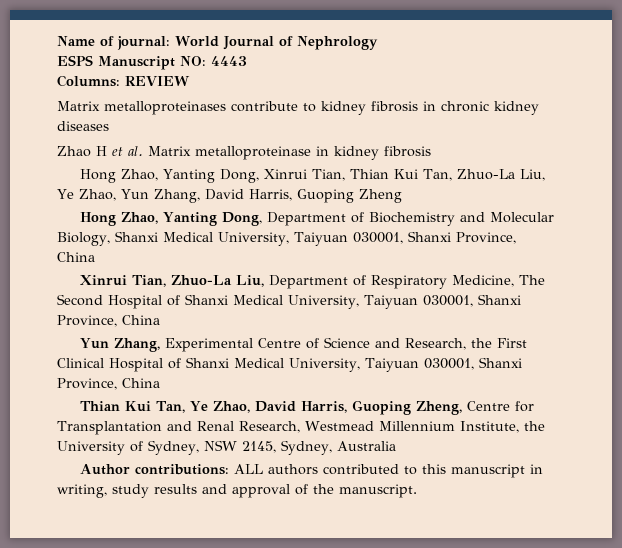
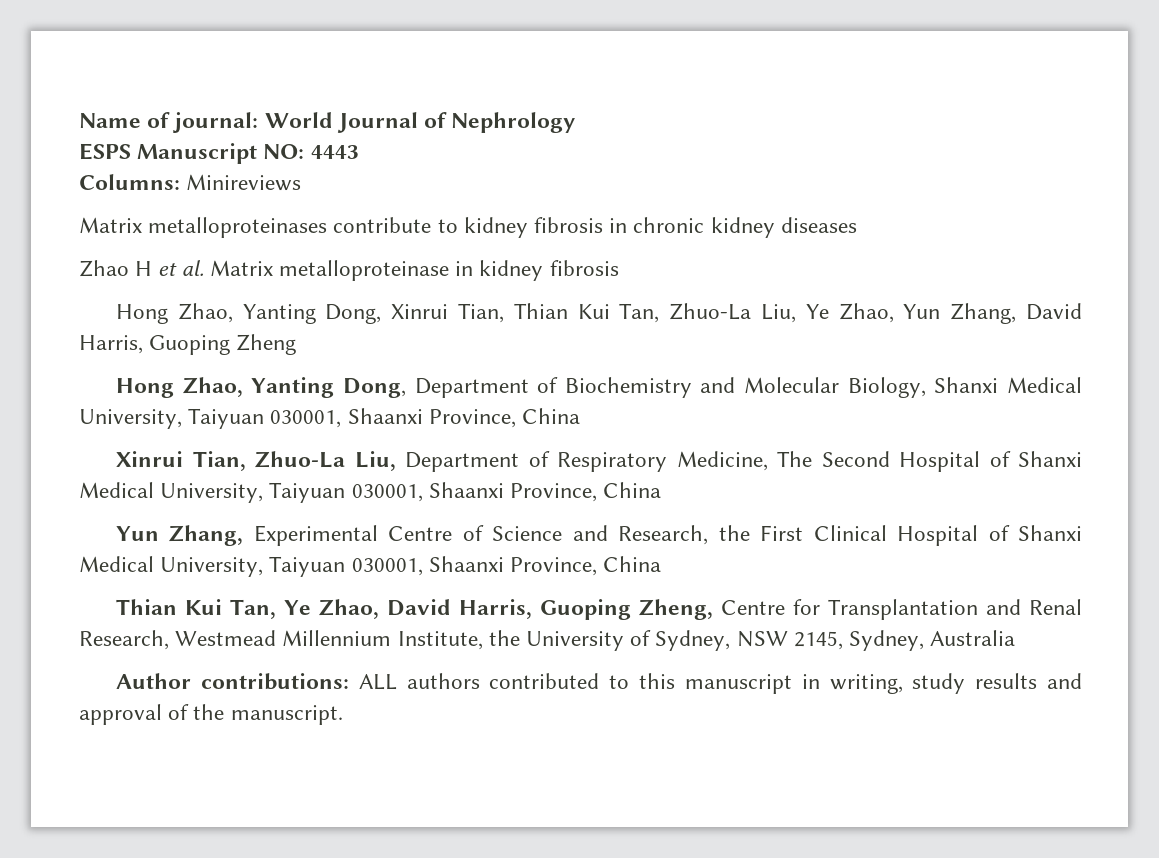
- Columns: REVIEW
+ Columns: Minireviews
- Hong Zhao, Yanting Dong, Department of Biochemistry and Molecular Biology, Shanxi Medical University, Taiyuan 030001, Shanxi Province, China
+ Hong Zhao, Yanting Dong, Department of Biochemistry and Molecular Biology, Shanxi Medical University, Taiyuan 030001, Shaanxi Province, China
- Xinrui Tian, Zhuo-La Liu, Department of Respiratory Medicine, The Second Hospital of Shanxi Medical University, Taiyuan 030001, Shanxi Province, China
+ Xinrui Tian, Zhuo-La Liu, Department of Respiratory Medicine, The Second Hospital of Shanxi Medical University, Taiyuan 030001, Shaanxi Province, China
- Yun Zhang, Experimental Centre of Science and Research, the First Clinical Hospital of Shanxi Medical University, Taiyuan 030001, Shanxi Province, China
+ Yun Zhang, Experimental Centre of Science and Research, the First Clinical Hospital of Shanxi Medical University, Taiyuan 030001, Shaanxi Province, China

